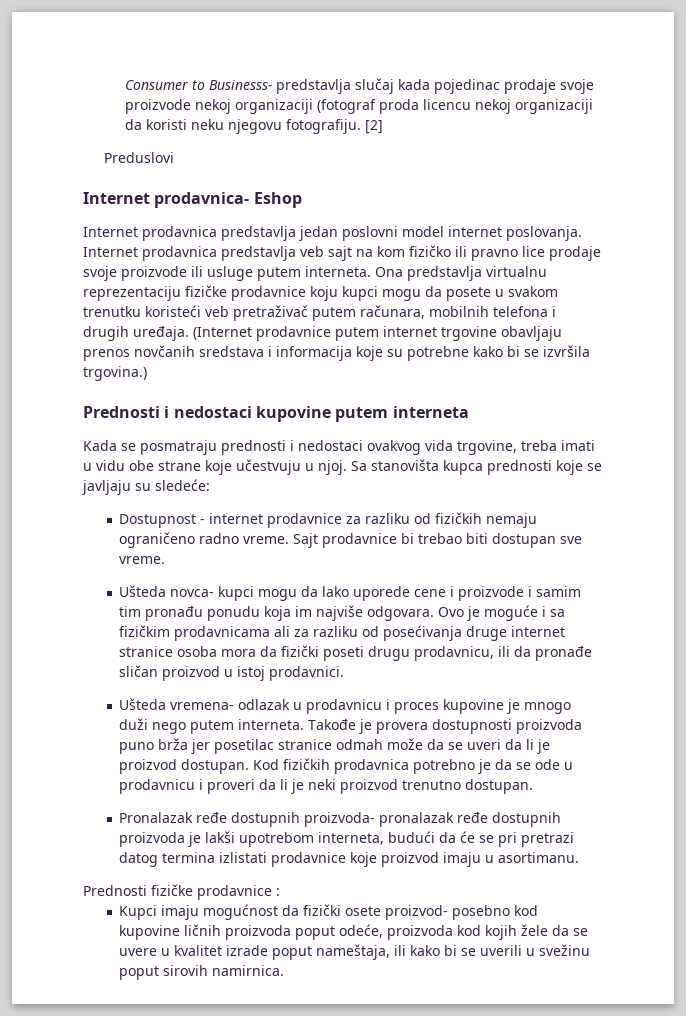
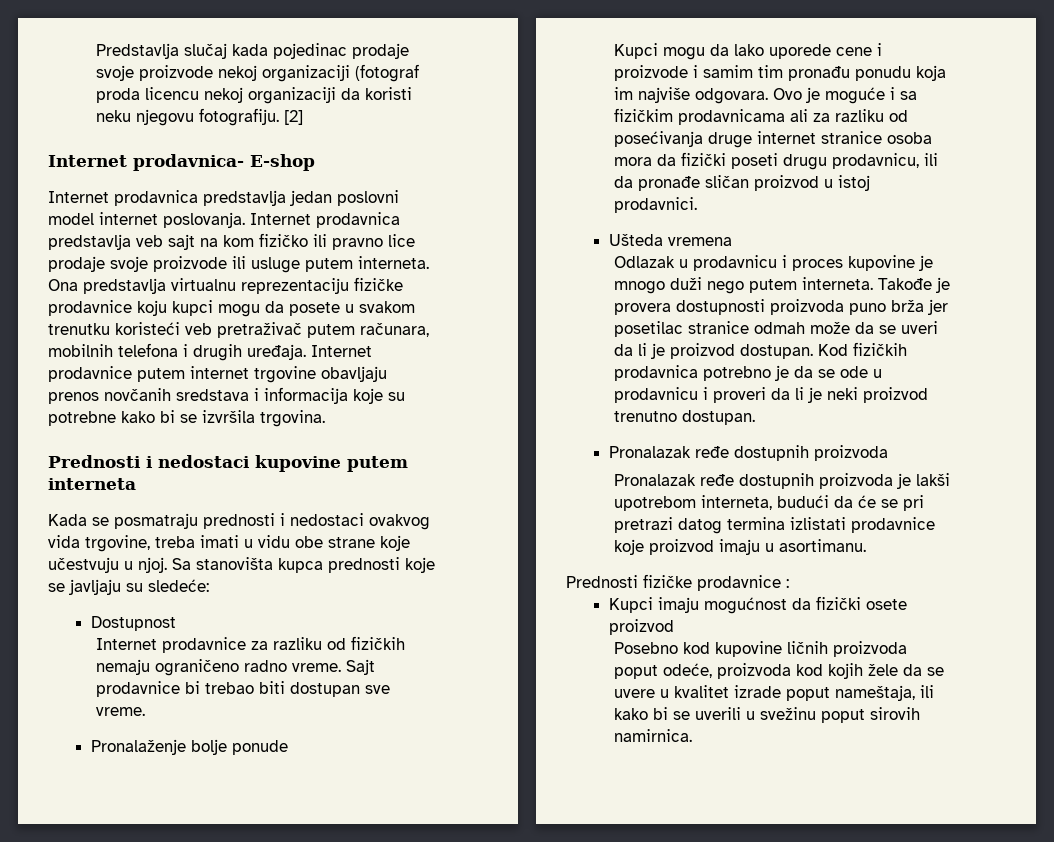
- Consumer to Businesss- predstavlja slučaj kada pojedinac prodaje svoje proizvode nekoj organizaciji (fotograf proda licencu nekoj organizaciji da koristi neku njegovu fotografiju.
+ Predstavlja slučaj kada pojedinac prodaje svoje proizvode nekoj organizaciji (fotograf proda licencu nekoj organizaciji da koristi neku njegovu fotografiju.
- Preduslovi
- Internet prodavnica- Eshop
+ Internet prodavnica- E-shop
- (Internet prodavnice putem internet trgovine obavljaju prenos novčanih sredstava i informacija koje su potrebne kako bi se izvršila trgovina.)
+ Internet prodavnice putem internet trgovine obavljaju prenos novčanih sredstava i informacija koje su potrebne kako bi se izvršila trgovina.
- Dostupnost - internet prodavnice za razliku od fizičkih nemaju ograničeno radno vreme.
+ Dostupnost
+ Internet prodavnice za razliku od fizičkih nemaju ograničeno radno vreme.
- Ušteda novca- kupci mogu da lako uporede cene i proizvode i samim tim pronađu ponudu koja im najviše odgovara.
+ Pronalaženje bolje ponude
+ Kupci mogu da lako uporede cene i proizvode i samim tim pronađu ponudu koja im najviše odgovara.
- Ušteda vremena- odlazak u prodavnicu i proces kupovine je mnogo duži nego putem interneta.
+ Ušteda vremena
+ Odlazak u prodavnicu i proces kupovine je mnogo duži nego putem interneta.
  Kod fizičkih prodavnica potrebno je da se ode u prodavnicu i proveri da li je neki proizvod trenutno dostupan.
- Pronalazak ređe dostupnih proizvoda- pronalazak ređe dostupnih proizvoda je lakši upotrebom interneta, budući da će se pri pretrazi datog termina izlistati prodavnice koje proizvod imaju u asortimanu.
+ Pronalazak ređe dostupnih proizvoda
+ Pronalazak ređe dostupnih proizvoda je lakši upotrebom interneta, budući da će se pri pretrazi datog termina izlistati prodavnice koje proizvod imaju u asortimanu.
- Kupci imaju mogućnost da fizički osete proizvod- posebno kod kupovine ličnih proizvoda poput odeće, proizvoda kod kojih žele da se uvere u kvalitet izrade poput nameštaja, ili kako bi se uverili u svežinu poput sirovih namirnica.
+ Kupci imaju mogućnost da fizički osete proizvod
+ Posebno kod kupovine ličnih proizvoda poput odeće, proizvoda kod kojih žele da se uvere u kvalitet izrade poput nameštaja, ili kako bi se uverili u svežinu poput sirovih namirnica.

